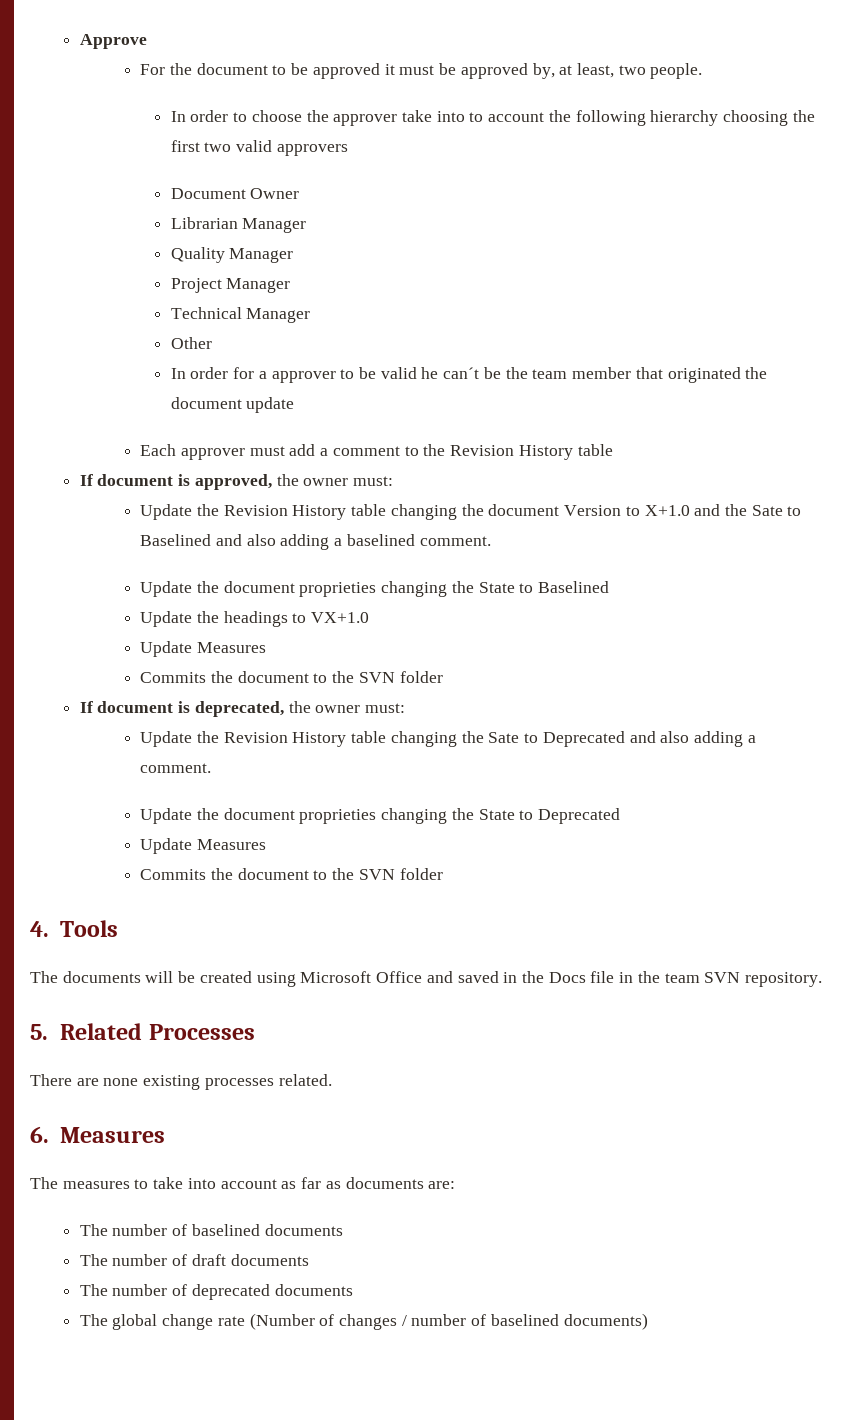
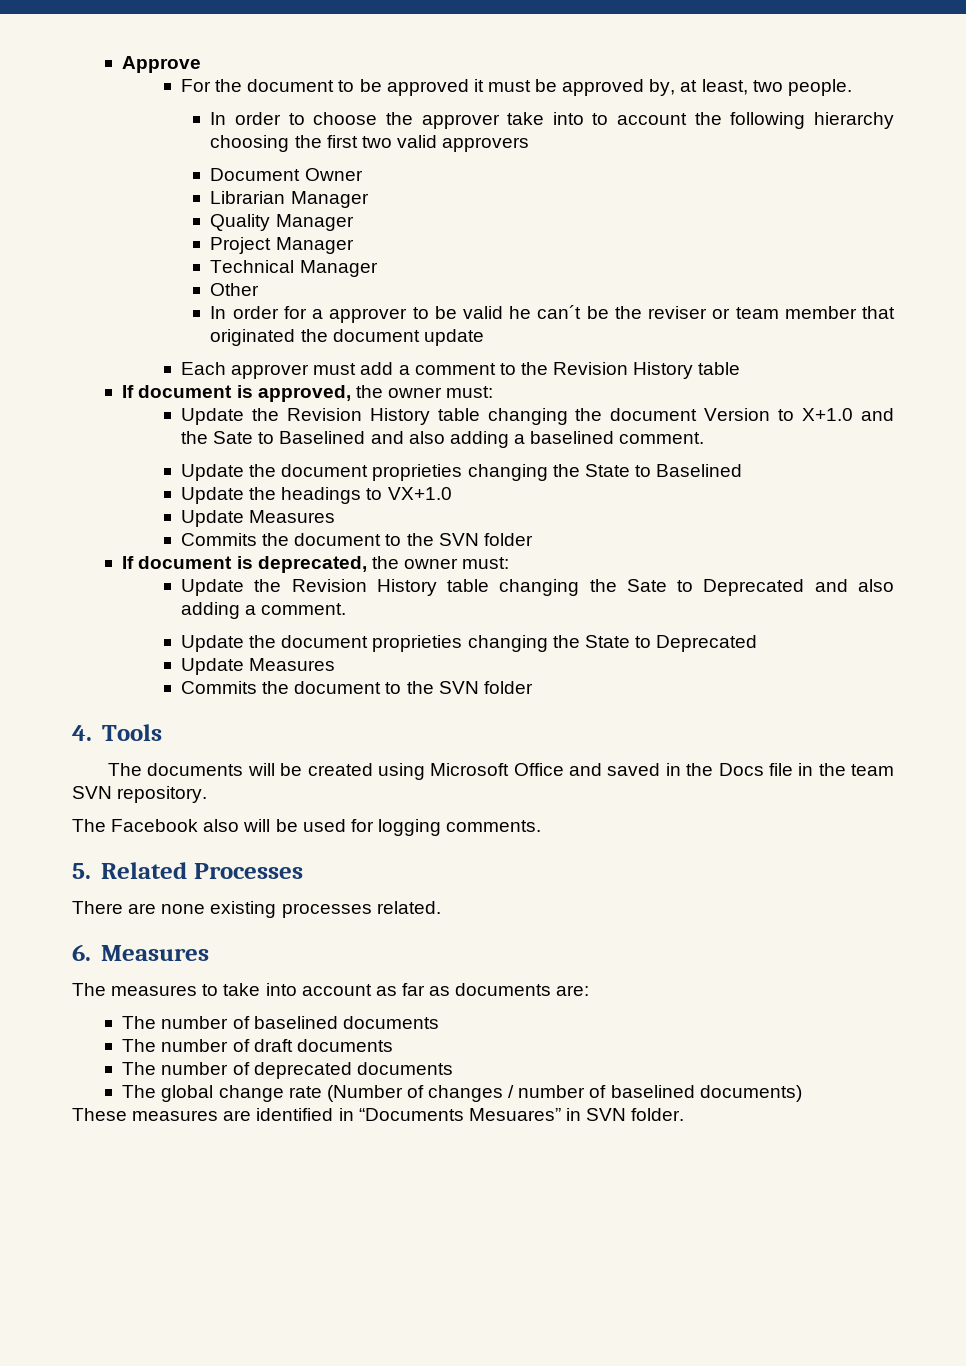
- In order for a approver to be valid he can´t be the team member that originated the document update
+ In order for a approver to be valid he can´t be the reviser or team member that originated the document update
+ The Facebook also will be used for logging comments.
+ These measures are identified in “Documents Mesuares” in SVN folder.

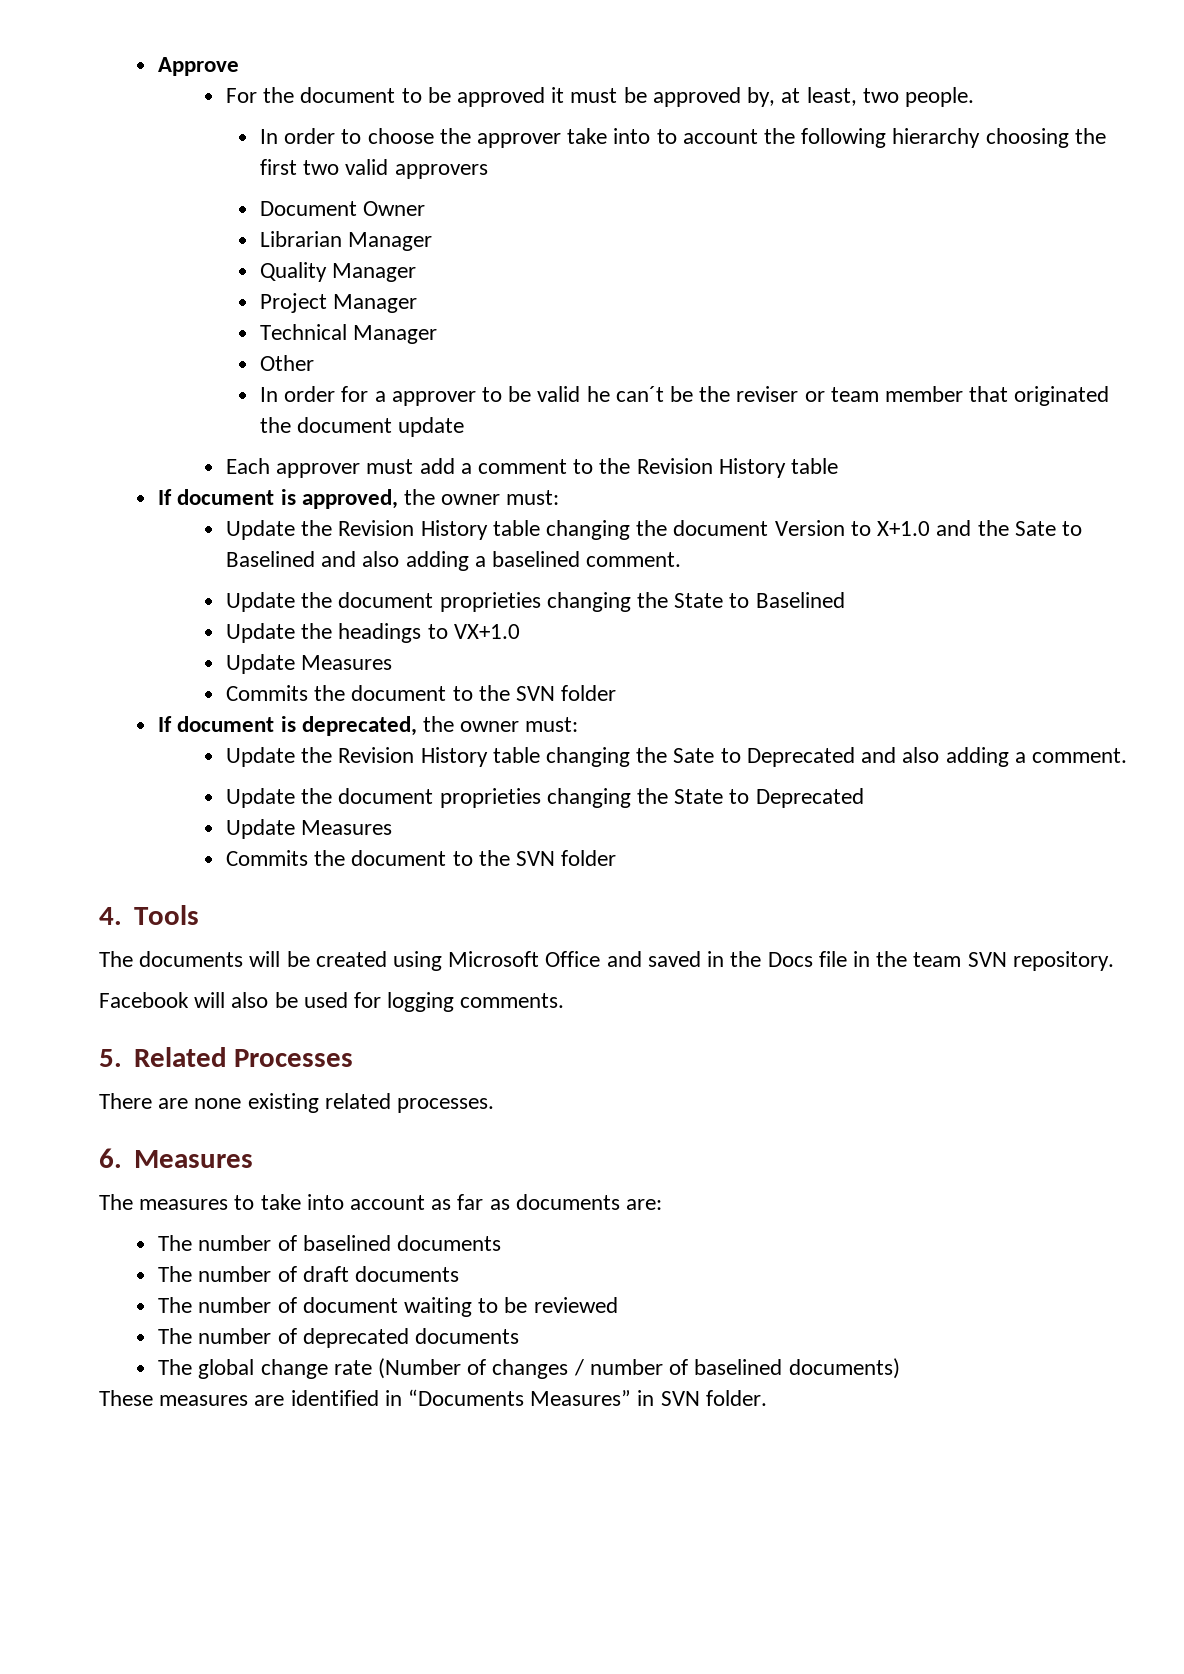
- The Facebook also will be used for logging comments.
+ Facebook will also be used for logging comments.
- There are none existing processes related.
+ There are none existing related processes.
+ The number of document waiting to be reviewed
- These measures are identified in “Documents Mesuares” in SVN folder.
+ These measures are identified in “Documents Measures” in SVN folder.

